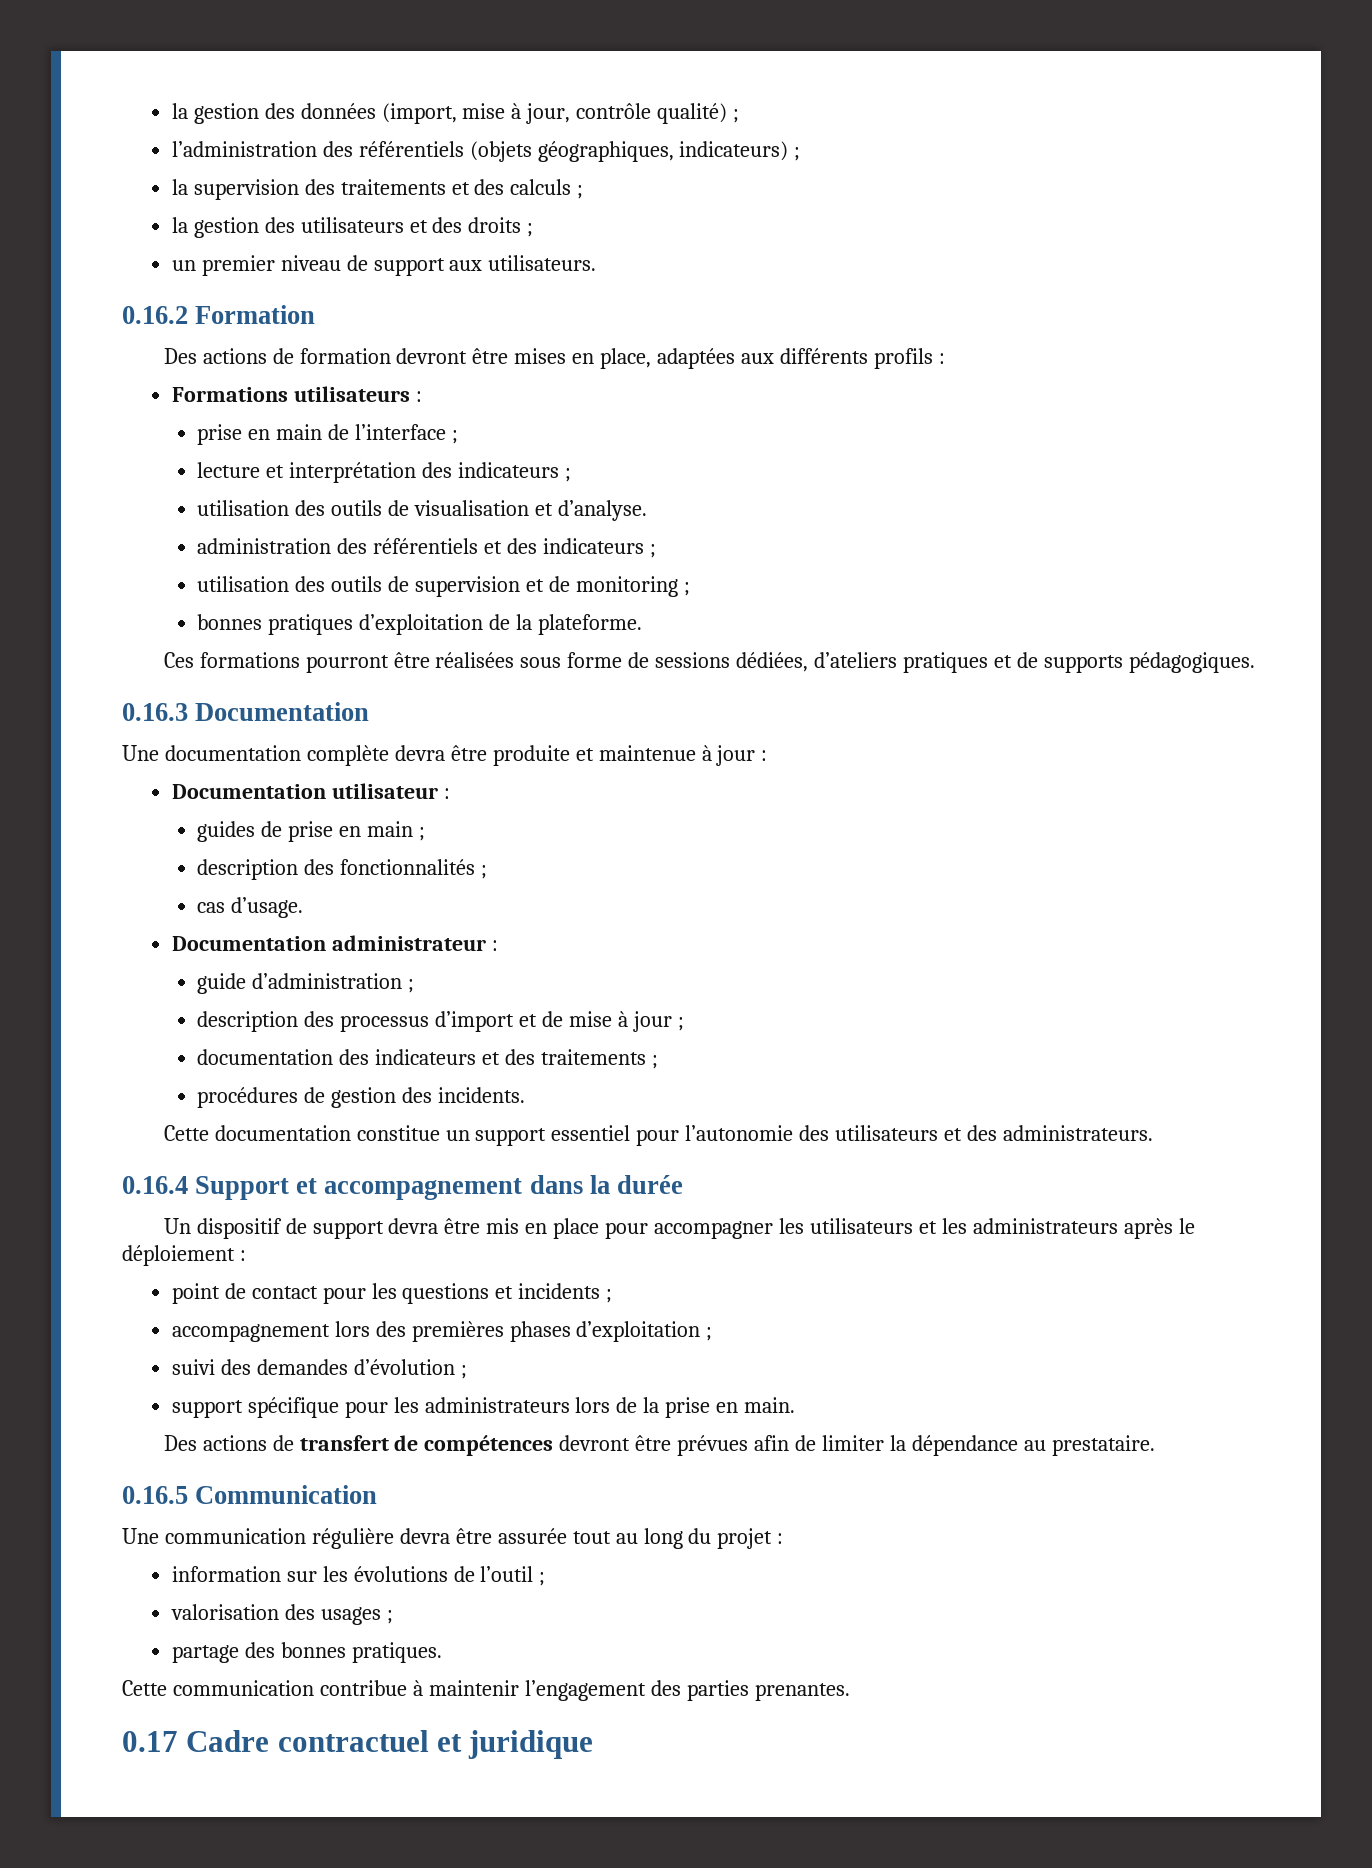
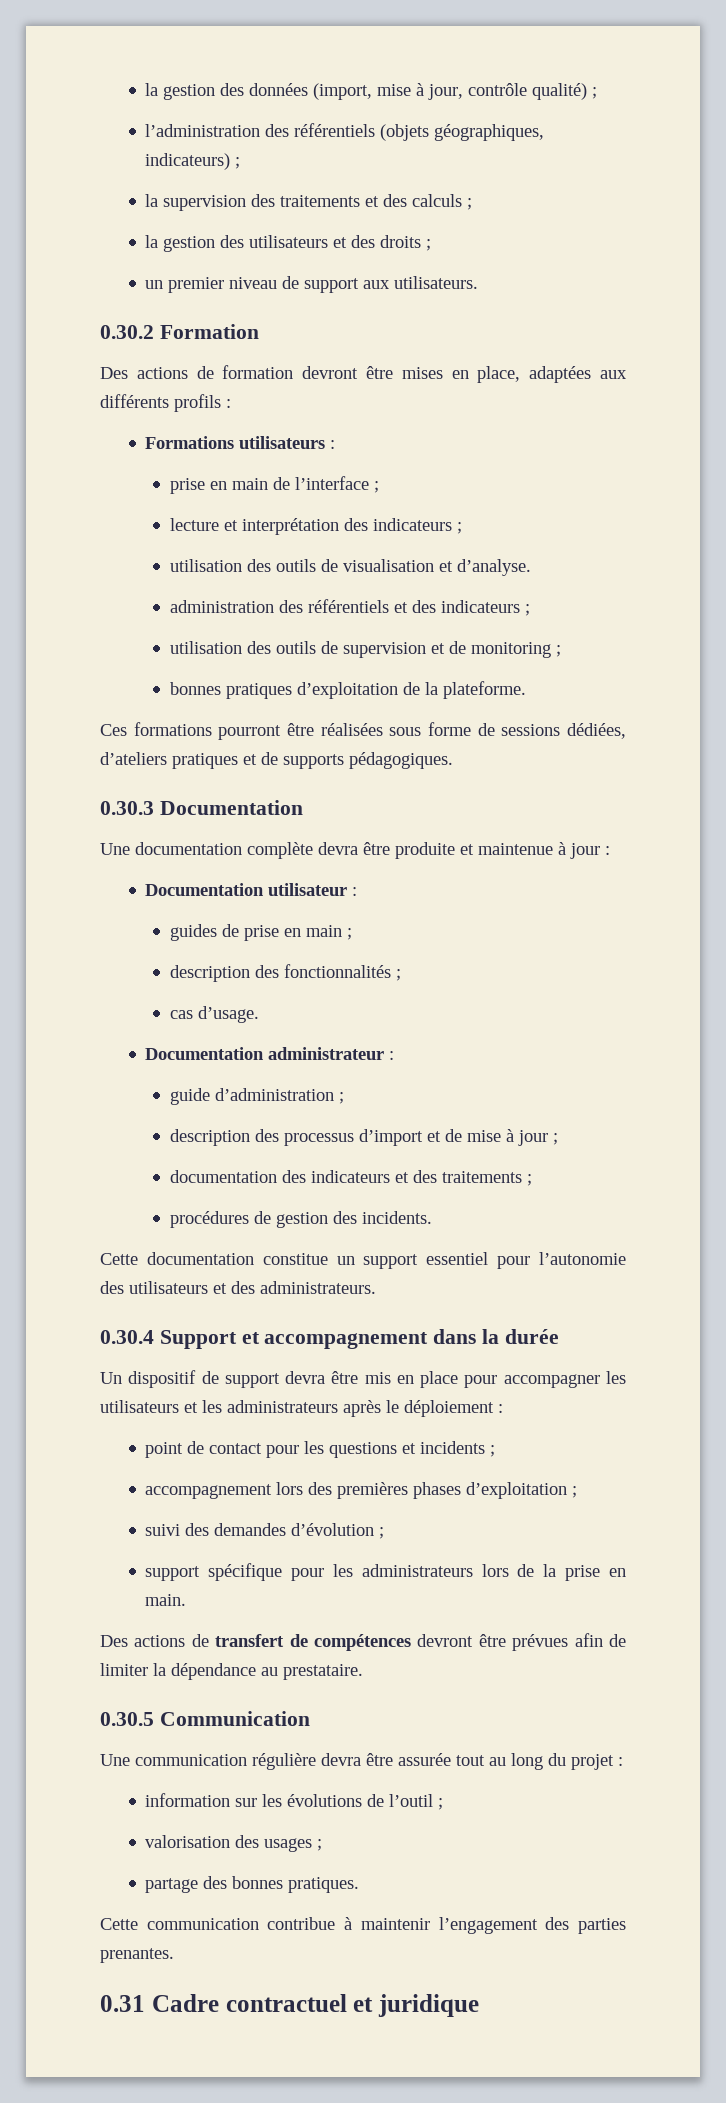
- 0.16.2 Formation
+ 0.30.2 Formation
- 0.16.3 Documentation
+ 0.30.3 Documentation
- 0.16.4 Support et accompagnement dans la durée
+ 0.30.4 Support et accompagnement dans la durée
- 0.16.5 Communication
+ 0.30.5 Communication
- 0.17 Cadre contractuel et juridique
+ 0.31 Cadre contractuel et juridique

